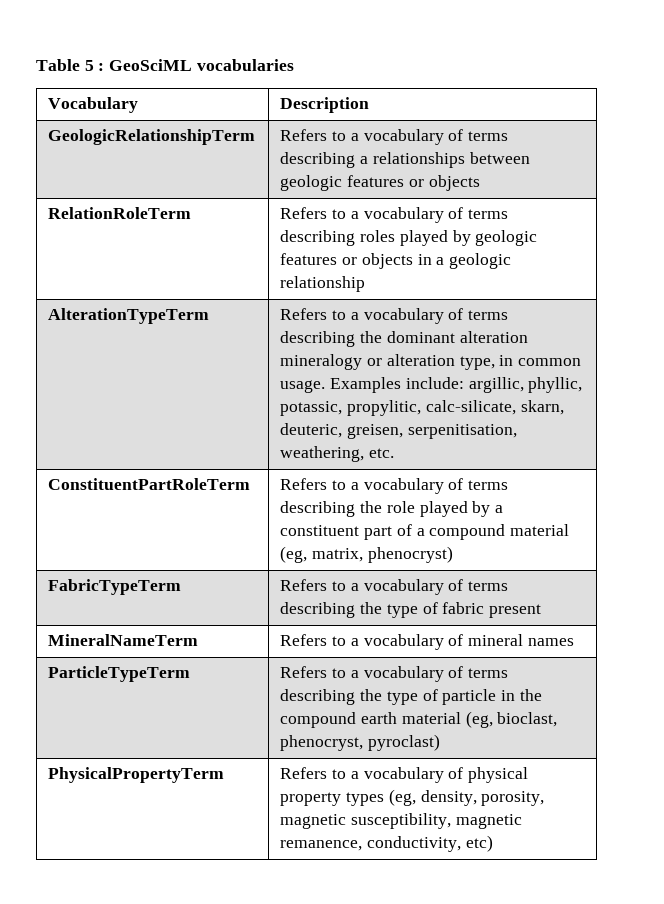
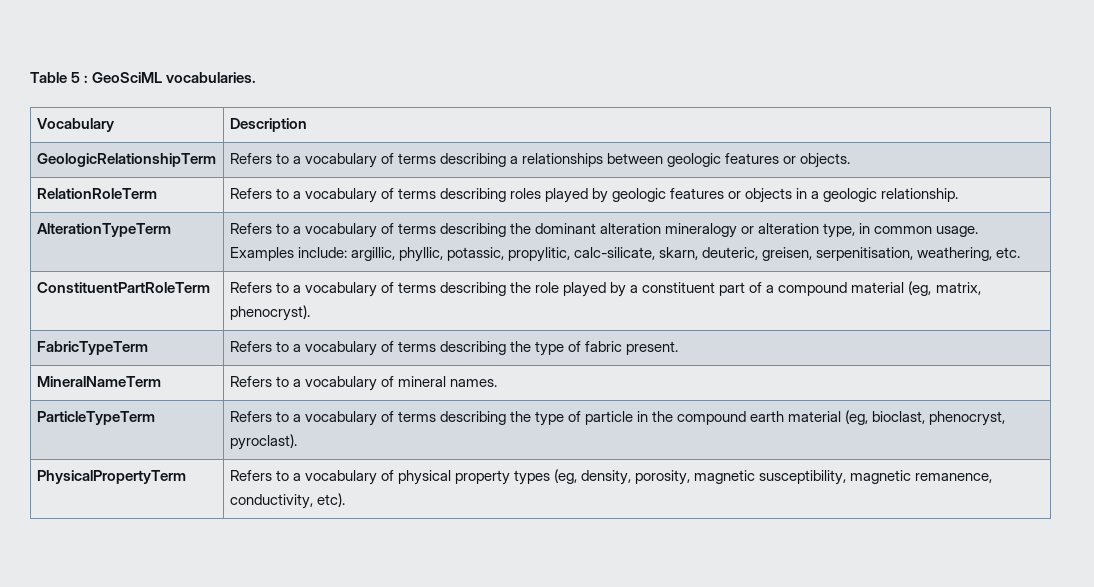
- Table 5 : GeoSciML vocabularies
+ Table 5 : GeoSciML vocabularies.
- GeologicRelationshipTerm | Refers to a vocabulary of terms describing a relationships between geologic features or objects
+ GeologicRelationshipTerm | Refers to a vocabulary of terms describing a relationships between geologic features or objects.
- RelationRoleTerm | Refers to a vocabulary of terms describing roles played by geologic features or objects in a geologic relationship
+ RelationRoleTerm | Refers to a vocabulary of terms describing roles played by geologic features or objects in a geologic relationship.
- ConstituentPartRoleTerm | Refers to a vocabulary of terms describing the role played by a constituent part of a compound material (eg, matrix, phenocryst)
+ ConstituentPartRoleTerm | Refers to a vocabulary of terms describing the role played by a constituent part of a compound material (eg, matrix, phenocryst).
- FabricTypeTerm | Refers to a vocabulary of terms describing the type of fabric present
+ FabricTypeTerm | Refers to a vocabulary of terms describing the type of fabric present.
- MineralNameTerm | Refers to a vocabulary of mineral names
+ MineralNameTerm | Refers to a vocabulary of mineral names.
- ParticleTypeTerm | Refers to a vocabulary of terms describing the type of particle in the compound earth material (eg, bioclast, phenocryst, pyroclast)
+ ParticleTypeTerm | Refers to a vocabulary of terms describing the type of particle in the compound earth material (eg, bioclast, phenocryst, pyroclast).
- PhysicalPropertyTerm | Refers to a vocabulary of physical property types (eg, density, porosity, magnetic susceptibility, magnetic remanence, conductivity, etc)
+ PhysicalPropertyTerm | Refers to a vocabulary of physical property types (eg, density, porosity, magnetic susceptibility, magnetic remanence, conductivity, etc).

